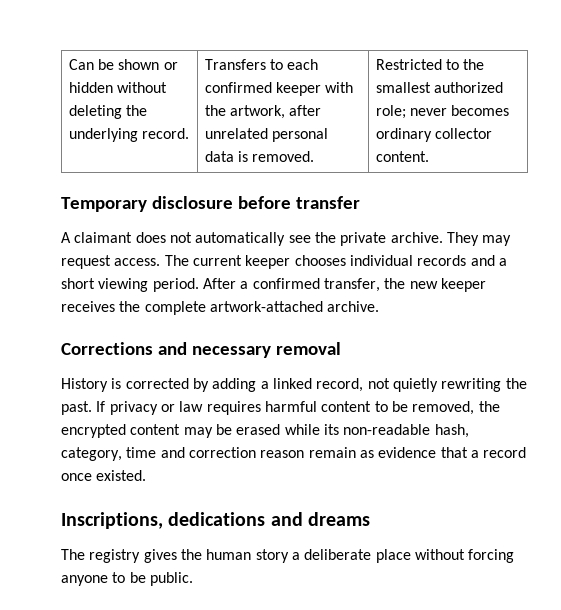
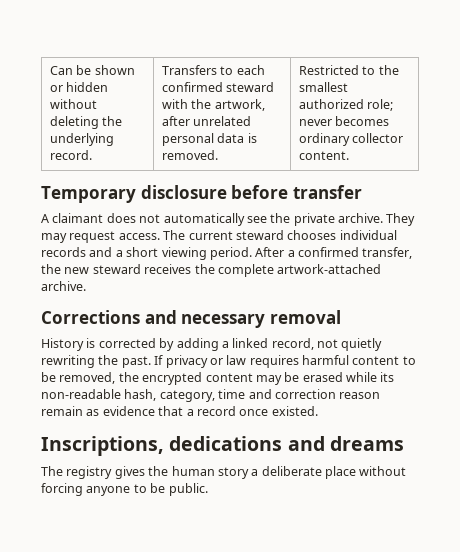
- Can be shown or hidden without deleting the underlying record. | Transfers to each confirmed keeper with the artwork, after unrelated personal data is removed. | Restricted to the smallest authorized role; never becomes ordinary collector content.
+ Can be shown or hidden without deleting the underlying record. | Transfers to each confirmed steward with the artwork, after unrelated personal data is removed. | Restricted to the smallest authorized role; never becomes ordinary collector content.
- The current keeper chooses individual records and a short viewing period.
+ The current steward chooses individual records and a short viewing period.
- After a confirmed transfer, the new keeper receives the complete artwork-attached archive.
+ After a confirmed transfer, the new steward receives the complete artwork-attached archive.

